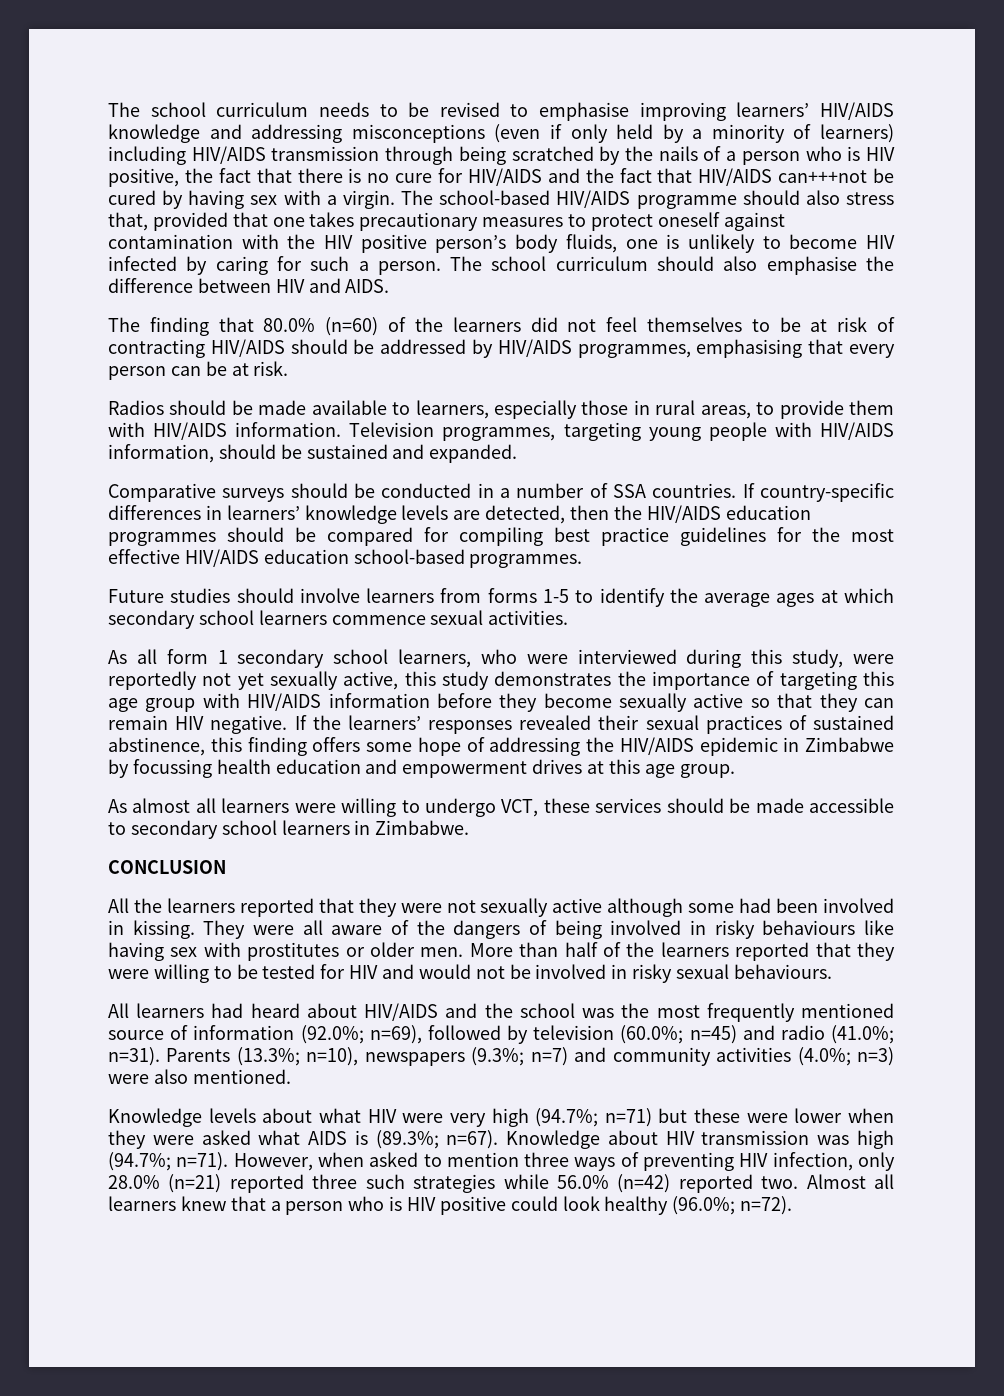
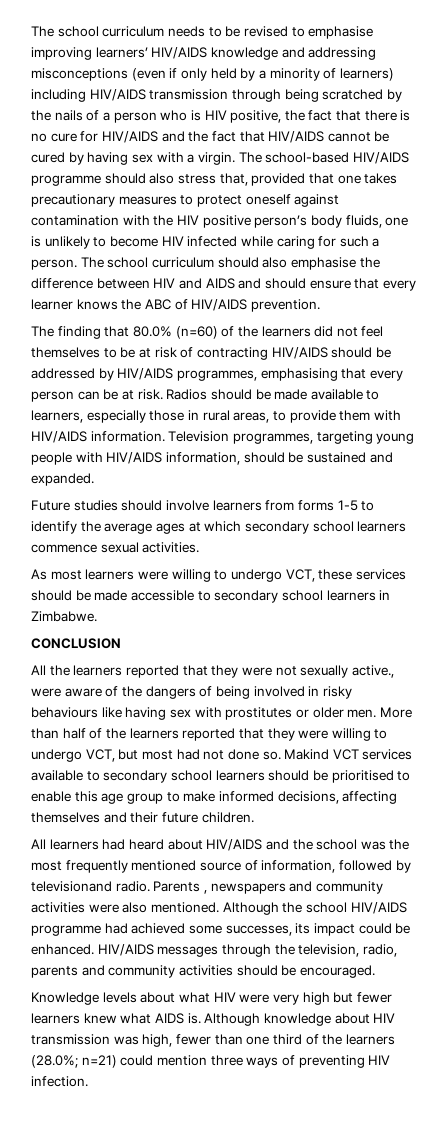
- The school curriculum needs to be revised to emphasise improving learners’ HIV/AIDS knowledge and addressing misconceptions (even if only held by a minority of learners) including HIV/AIDS transmission through being scratched by the nails of a person who is HIV positive, the fact that there is no cure for HIV/AIDS and the fact that HIV/AIDS can+++not be cured by having sex with a virgin.
+ The school curriculum needs to be revised to emphasise improving learners’ HIV/AIDS knowledge and addressing misconceptions (even if only held by a minority of learners) including HIV/AIDS transmission through being scratched by the nails of a person who is HIV positive, the fact that there is no cure for HIV/AIDS and the fact that HIV/AIDS cannot be cured by having sex with a virgin.
- The school-based HIV/AIDS programme should also stress that, provided that one takes precautionary measures to protect oneself against contamination with the HIV positive person’s body fluids, one is unlikely to become HIV infected by caring for such a person.
+ The school-based HIV/AIDS programme should also stress that, provided that one takes precautionary measures to protect oneself against contamination with the HIV positive person’s body fluids, one is unlikely to become HIV infected while caring for such a person.
- The school curriculum should also emphasise the difference between HIV and AIDS.
+ The school curriculum should also emphasise the difference between HIV and AIDS and should ensure that every learner knows the ABC of HIV/AIDS prevention.
- The finding that 80.0% (n=60) of the learners did not feel themselves to be at risk of contracting HIV/AIDS should be addressed by HIV/AIDS programmes, emphasising that every person can be at risk.
- Radios should be made available to learners, especially those in rural areas, to provide them with HIV/AIDS information.
+ The finding that 80.0% (n=60) of the learners did not feel themselves to be at risk of contracting HIV/AIDS should be addressed by HIV/AIDS programmes, emphasising that every person can be at risk. Radios should be made available to learners, especially those in rural areas, to provide them with HIV/AIDS information.
- Comparative surveys should be conducted in a number of SSA countries. If country-specific differences in learners’ knowledge levels are detected, then the HIV/AIDS education programmes should be compared for compiling best practice guidelines for the most effective HIV/AIDS education school-based programmes.
- As all form 1 secondary school learners, who were interviewed during this study, were reportedly not yet sexually active, this study demonstrates the importance of targeting this age group with HIV/AIDS information before they become sexually active so that they can remain HIV negative. If the learners’ responses revealed their sexual practices of sustained abstinence, this finding offers some hope of addressing the HIV/AIDS epidemic in Zimbabwe by focussing health education and empowerment drives at this age group.
- As almost all learners were willing to undergo VCT, these services should be made accessible to secondary school learners in Zimbabwe.
+ As most learners were willing to undergo VCT, these services should be made accessible to secondary school learners in Zimbabwe.
- All the learners reported that they were not sexually active although some had been involved in kissing. They were all aware of the dangers of being involved in risky behaviours like having sex with prostitutes or older men.
+ All the learners reported that they were not sexually active., were aware of the dangers of being involved in risky behaviours like having sex with prostitutes or older men.
- More than half of the learners reported that they were willing to be tested for HIV and would not be involved in risky sexual behaviours.
+ More than half of the learners reported that they were willing to undergo VCT, but most had not done so. Makind VCT services available to secondary school learners should be prioritised to enable this age group to make informed decisions, affecting themselves and their future children.
- All learners had heard about HIV/AIDS and the school was the most frequently mentioned source of information (92.0%; n=69), followed by television (60.0%; n=45) and radio (41.0%; n=31). Parents (13.3%; n=10), newspapers (9.3%; n=7) and community activities (4.0%; n=3) were also mentioned.
+ All learners had heard about HIV/AIDS and the school was the most frequently mentioned source of information, followed by televisionand radio. Parents , newspapers and community activities were also mentioned. Although the school HIV/AIDS programme had achieved some successes, its impact could be enhanced. HIV/AIDS messages through the television, radio, parents and community activities should be encouraged.
- Knowledge levels about what HIV were very high (94.7%; n=71) but these were lower when they were asked what AIDS is (89.3%; n=67). Knowledge about HIV transmission was high (94.7%; n=71). However, when asked to mention three ways of preventing HIV infection, only 28.0% (n=21) reported three such strategies while 56.0% (n=42) reported two. Almost all learners knew that a person who is HIV positive could look healthy (96.0%; n=72).
+ Knowledge levels about what HIV were very high but fewer learners knew what AIDS is. Although knowledge about HIV transmission was high, fewer than one third of the learners (28.0%; n=21) could mention three ways of preventing HIV infection.

